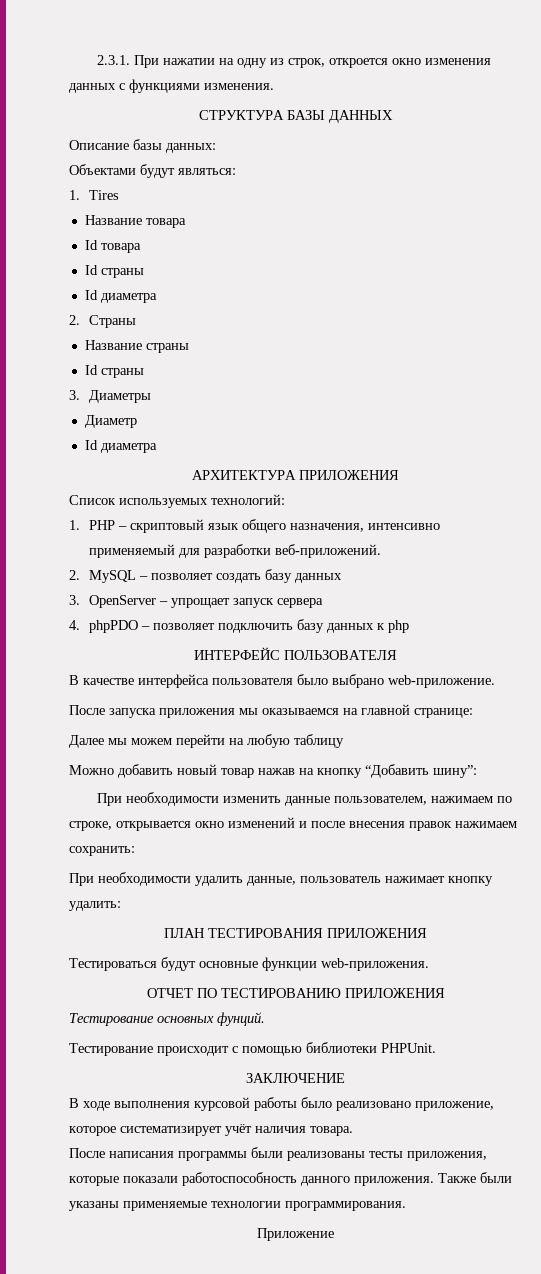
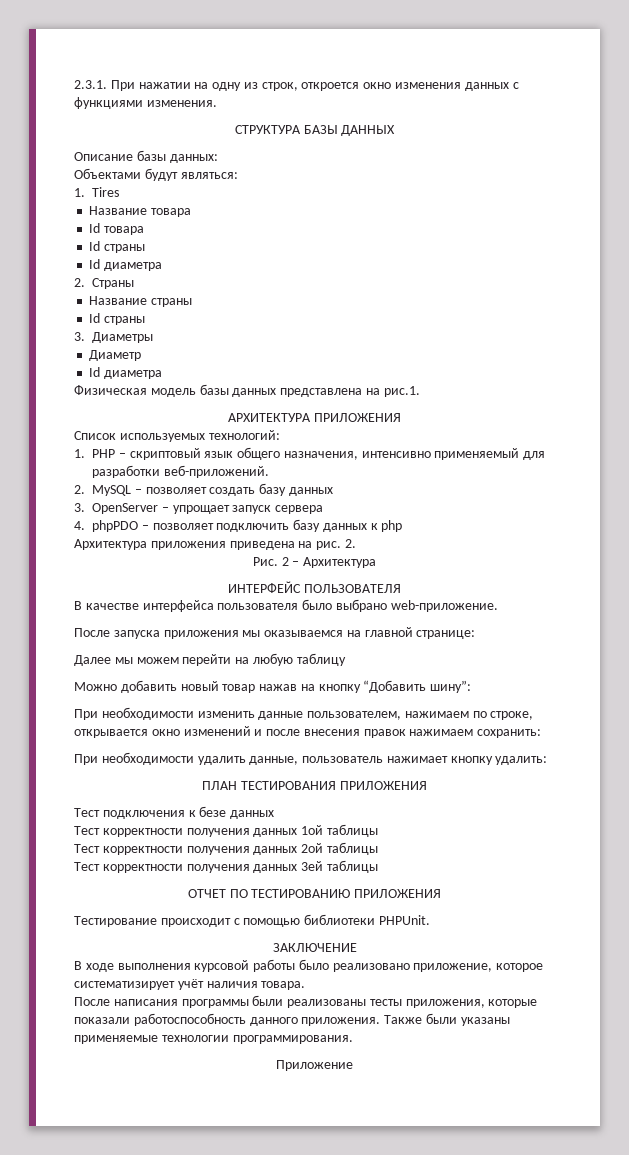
+ Физическая модель базы данных представлена на рис.1.
+ Архитектура приложения приведена на рис. 2.
+ Рис. 2 – Архитектура
- Тестироваться будут основные функции web-приложения.
+ Тест подключения к безе данных
+ Тест корректности получения данных 1ой таблицы
+ Тест корректности получения данных 2ой таблицы
+ Тест корректности получения данных 3ей таблицы
- Тестирование основных фунций.

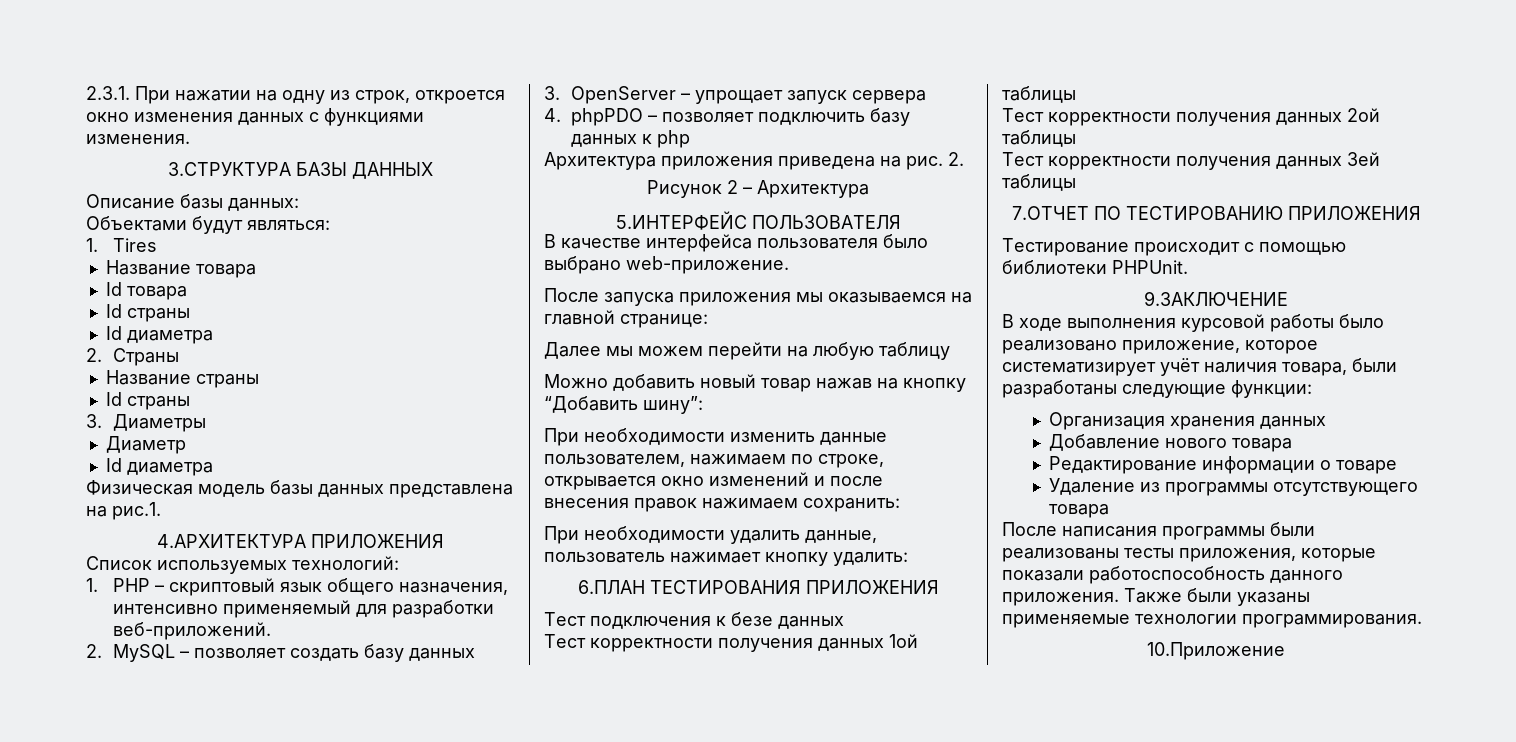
- СТРУКТУРА БАЗЫ ДАННЫХ
+ 3.СТРУКТУРА БАЗЫ ДАННЫХ
- АРХИТЕКТУРА ПРИЛОЖЕНИЯ
+ 4.АРХИТЕКТУРА ПРИЛОЖЕНИЯ
- Рис. 2 – Архитектура
+ Рисунок 2 – Архитектура
- ИНТЕРФЕЙС ПОЛЬЗОВАТЕЛЯ
+ 5.ИНТЕРФЕЙС ПОЛЬЗОВАТЕЛЯ
- ПЛАН ТЕСТИРОВАНИЯ ПРИЛОЖЕНИЯ
+ 6.ПЛАН ТЕСТИРОВАНИЯ ПРИЛОЖЕНИЯ
- ОТЧЕТ ПО ТЕСТИРОВАНИЮ ПРИЛОЖЕНИЯ
+ 7.ОТЧЕТ ПО ТЕСТИРОВАНИЮ ПРИЛОЖЕНИЯ
- ЗАКЛЮЧЕНИЕ
+ 9.ЗАКЛЮЧЕНИЕ
- В ходе выполнения курсовой работы было реализовано приложение, которое систематизирует учёт наличия товара.
+ В ходе выполнения курсовой работы было реализовано приложение, которое систематизирует учёт наличия товара, были разработаны следующие функции:
+ Организация хранения данных
+ Добавление нового товара
+ Редактирование информации о товаре
+ Удаление из программы отсутствующего товара
- Приложение
+ 10.Приложение

